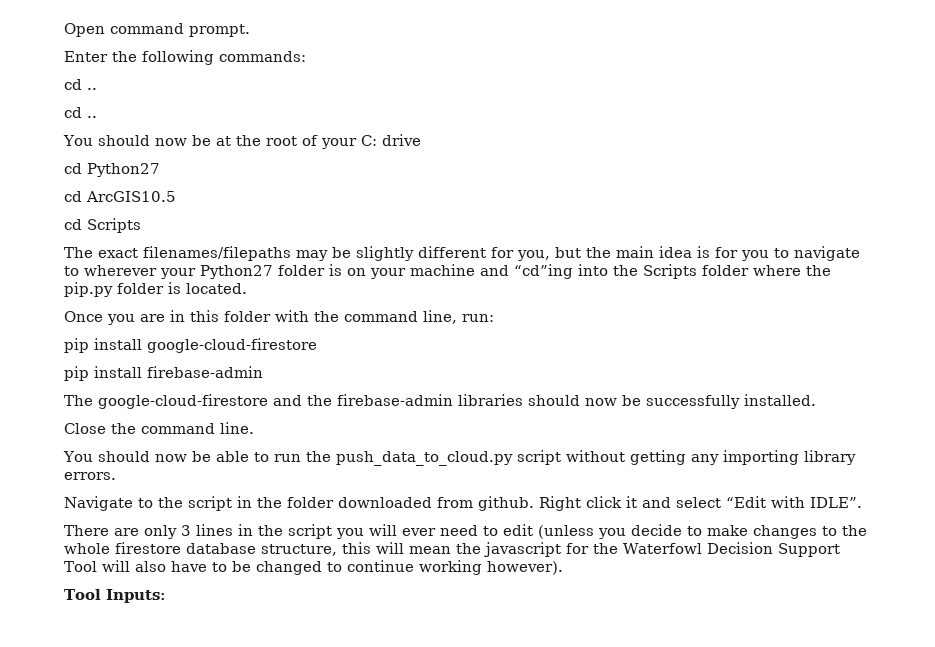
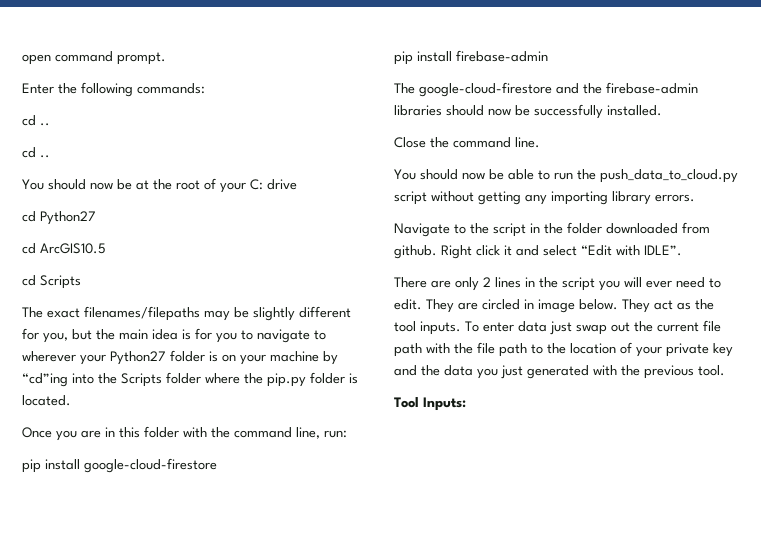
- Open command prompt.
+ open command prompt.
- The exact filenames/filepaths may be slightly different for you, but the main idea is for you to navigate to wherever your Python27 folder is on your machine and “cd”ing into the Scripts folder where the pip.py folder is located.
+ The exact filenames/filepaths may be slightly different for you, but the main idea is for you to navigate to wherever your Python27 folder is on your machine by “cd”ing into the Scripts folder where the pip.py folder is located.
- There are only 3 lines in the script you will ever need to edit (unless you decide to make changes to the whole firestore database structure, this will mean the javascript for the Waterfowl Decision Support Tool will also have to be changed to continue working however).
+ There are only 2 lines in the script you will ever need to edit. They are circled in image below. They act as the tool inputs. To enter data just swap out the current file path with the file path to the location of your private key and the data you just generated with the previous tool.

